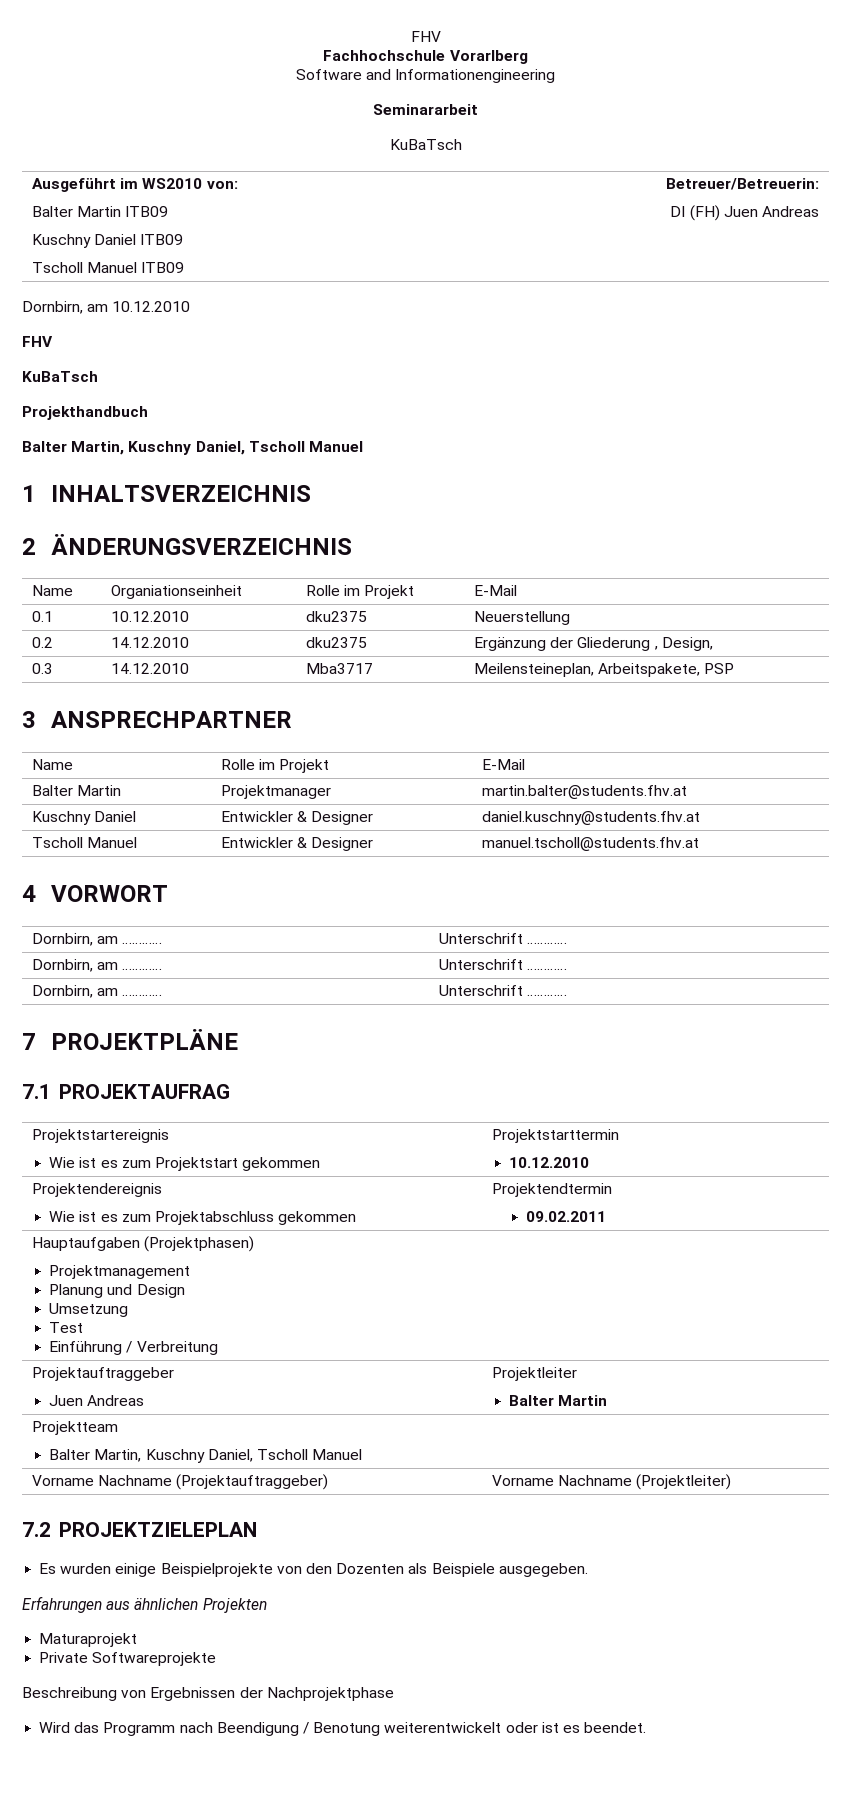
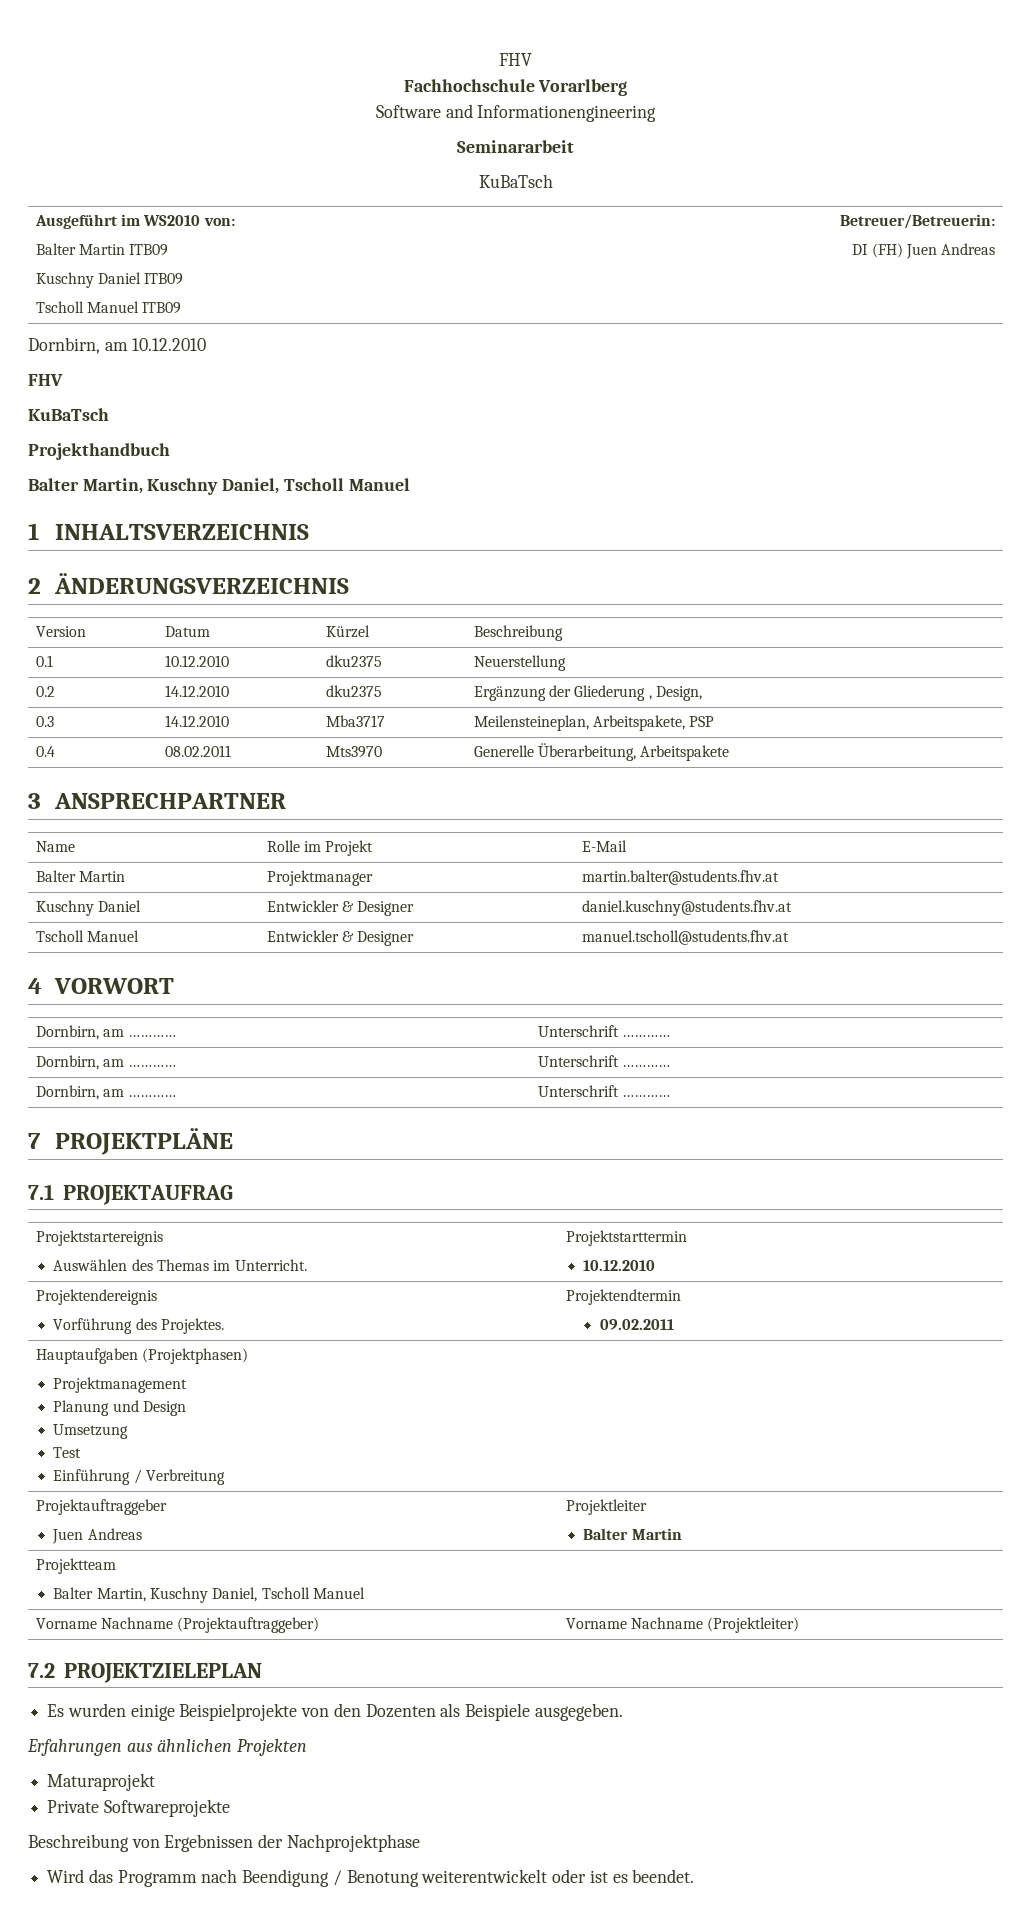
- Name | Organiationseinheit | Rolle im Projekt | E-Mail
+ Version | Datum | Kürzel | Beschreibung
+ 0.4 | 08.02.2011 | Mts3970 | Generelle Überarbeitung, Arbeitspakete
  Projektstartereignis
- Wie ist es zum Projektstart gekommen | Projektstarttermin
+ Auswählen des Themas im Unterricht. | Projektstarttermin
  10.12.2010
  Projektendereignis
- Wie ist es zum Projektabschluss gekommen | Projektendtermin
+ Vorführung des Projektes. | Projektendtermin

